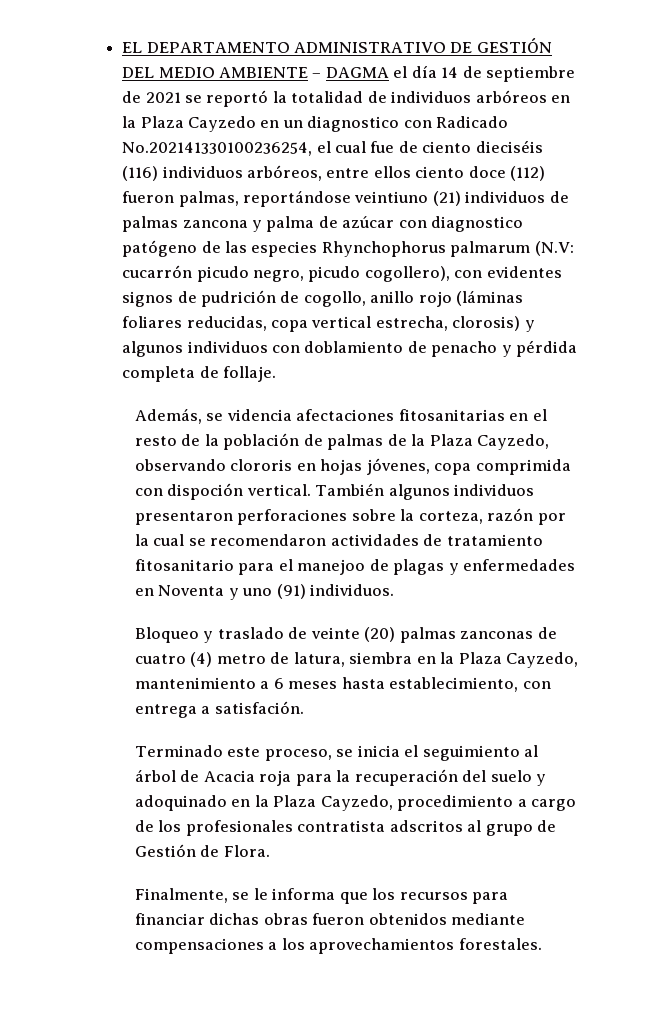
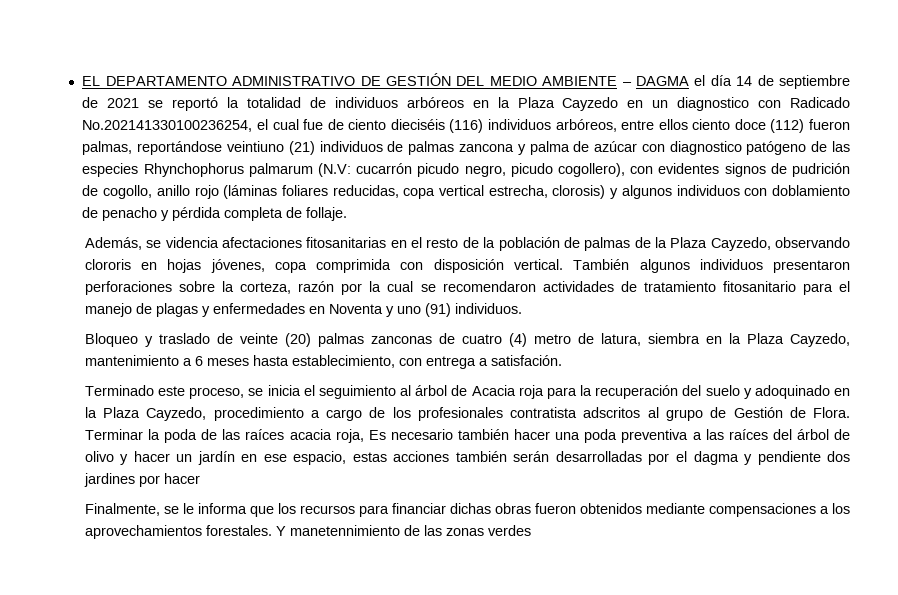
- Además, se videncia afectaciones fitosanitarias en el resto de la población de palmas de la Plaza Cayzedo, observando clororis en hojas jóvenes, copa comprimida con dispoción vertical.
+ Además, se videncia afectaciones fitosanitarias en el resto de la población de palmas de la Plaza Cayzedo, observando clororis en hojas jóvenes, copa comprimida con disposición vertical.
- También algunos individuos presentaron perforaciones sobre la corteza, razón por la cual se recomendaron actividades de tratamiento fitosanitario para el manejoo de plagas y enfermedades en Noventa y uno (91) individuos.
+ También algunos individuos presentaron perforaciones sobre la corteza, razón por la cual se recomendaron actividades de tratamiento fitosanitario para el manejo de plagas y enfermedades en Noventa y uno (91) individuos.
+ Terminar la poda de las raíces acacia roja, Es necesario también hacer una poda preventiva a las raíces del árbol de olivo y hacer un jardín en ese espacio, estas acciones también serán desarrolladas por el dagma y pendiente dos jardines por hacer
+ Y manetennimiento de las zonas verdes

